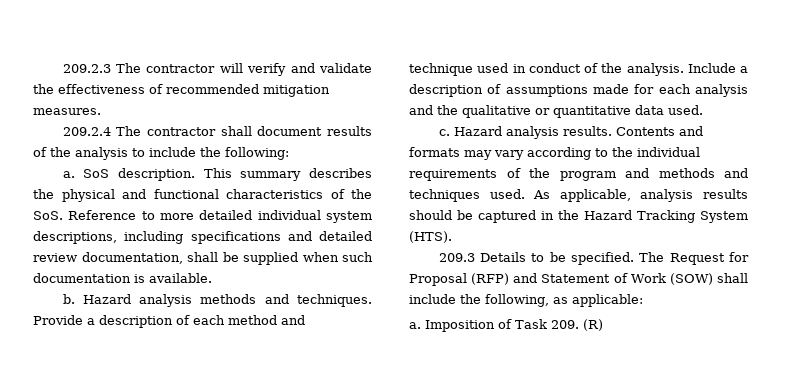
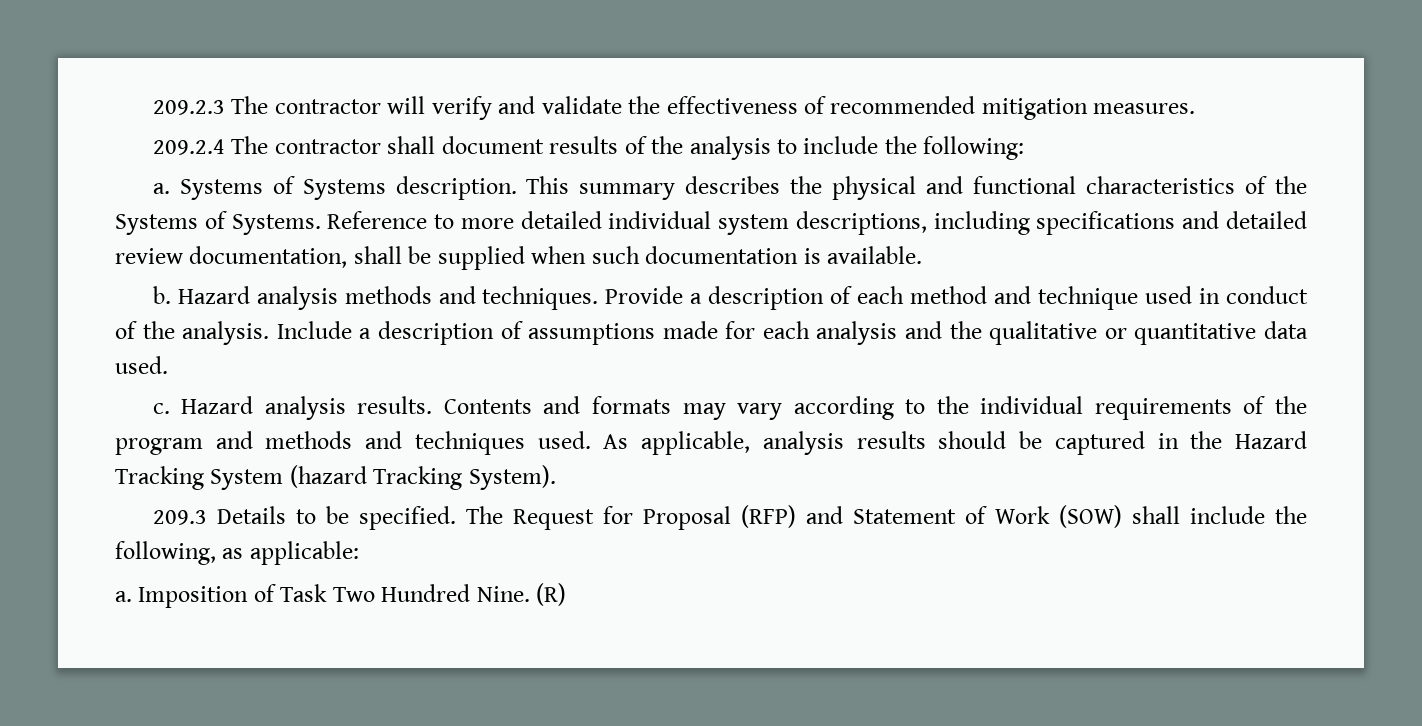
- SoS description.
+ Systems of Systems description.
- This summary describes the physical and functional characteristics of the SoS. Reference to more detailed individual system descriptions, including specifications and detailed review documentation, shall be supplied when such documentation is available.
+ This summary describes the physical and functional characteristics of the Systems of Systems. Reference to more detailed individual system descriptions, including specifications and detailed review documentation, shall be supplied when such documentation is available.
- As applicable, analysis results should be captured in the Hazard Tracking System (HTS).
+ As applicable, analysis results should be captured in the Hazard Tracking System (hazard Tracking System).
- Imposition of Task 209. (R)
+ Imposition of Task Two Hundred Nine. (R)

